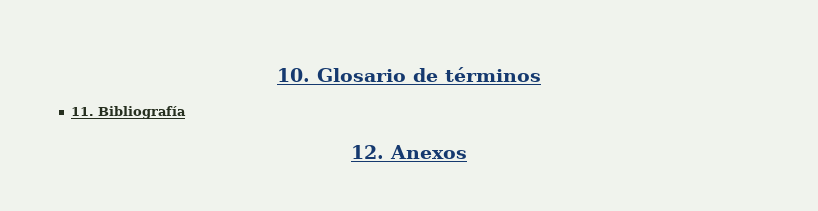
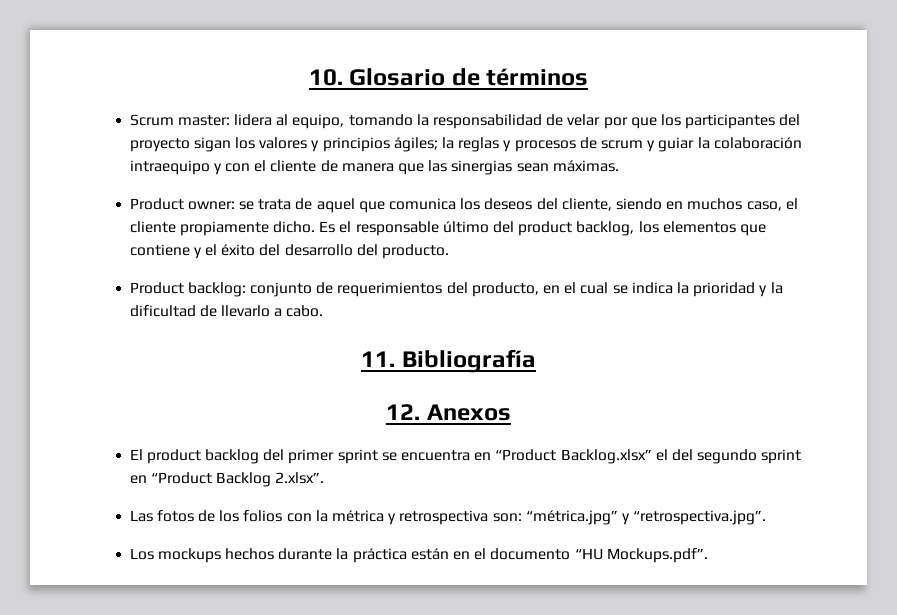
+ Scrum master: lidera al equipo, tomando la responsabilidad de velar por que los participantes del proyecto sigan los valores y principios ágiles; la reglas y procesos de scrum y guiar la colaboración intraequipo y con el cliente de manera que las sinergias sean máximas.
+ Product owner: se trata de aquel que comunica los deseos del cliente, siendo en muchos caso, el cliente propiamente dicho. Es el responsable último del product backlog, los elementos que contiene y el éxito del desarrollo del producto.
+ Product backlog: conjunto de requerimientos del producto, en el cual se indica la prioridad y la dificultad de llevarlo a cabo.
  11. Bibliografía
  12. Anexos
+ El product backlog del primer sprint se encuentra en “Product Backlog.xlsx” el del segundo sprint en “Product Backlog 2.xlsx”.
+ Las fotos de los folios con la métrica y retrospectiva son: “métrica.jpg” y “retrospectiva.jpg”.
+ Los mockups hechos durante la práctica están en el documento “HU Mockups.pdf”.

